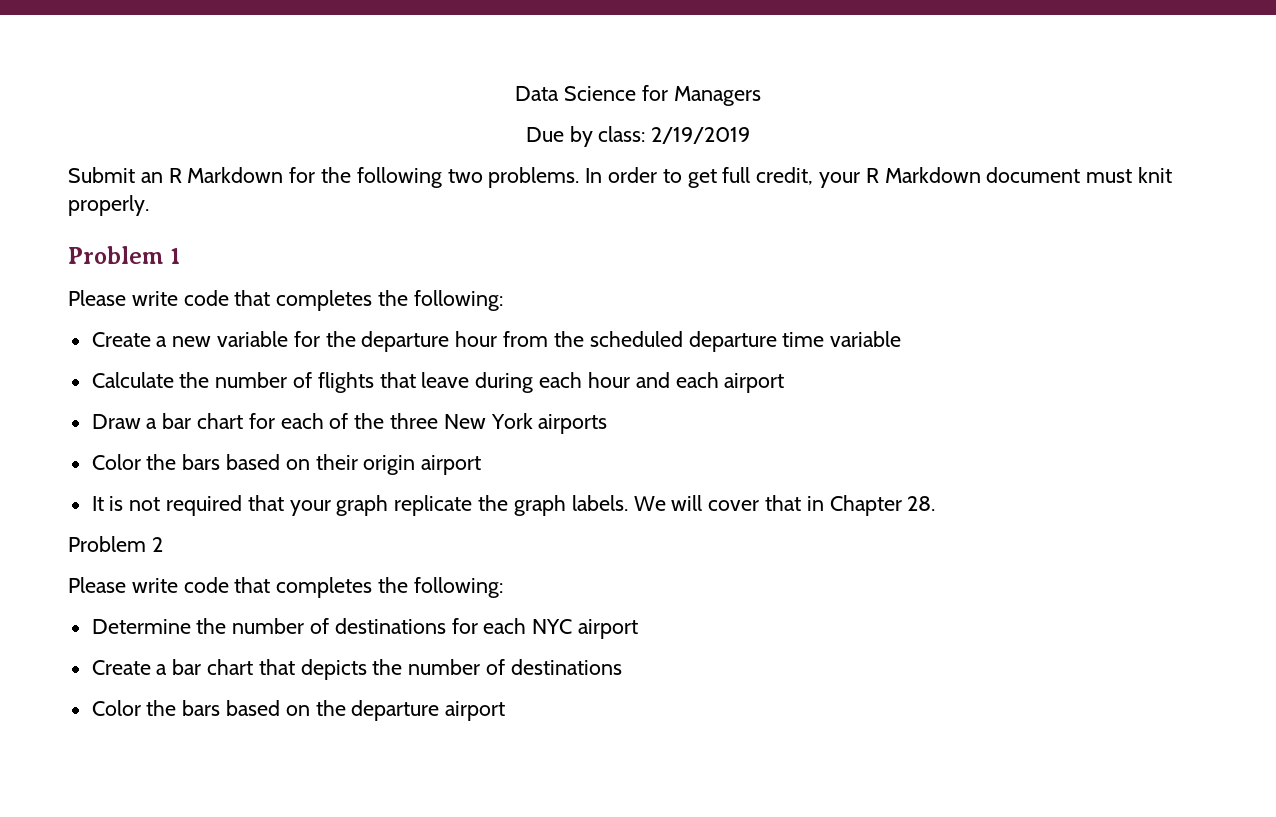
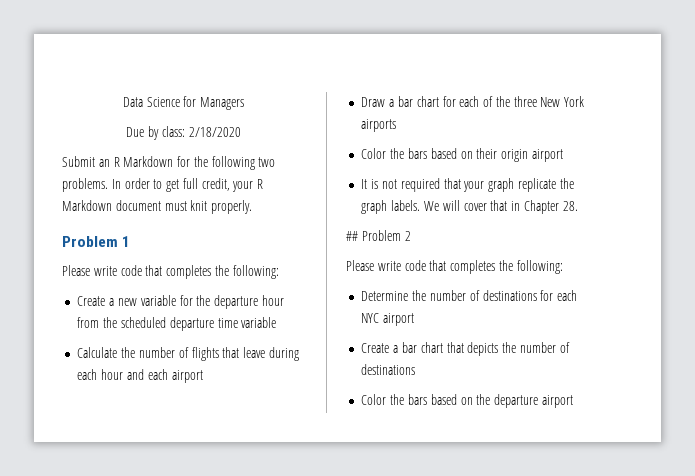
- Due by class: 2/19/2019
+ Due by class: 2/18/2020
- Problem 2
+ ## Problem 2

